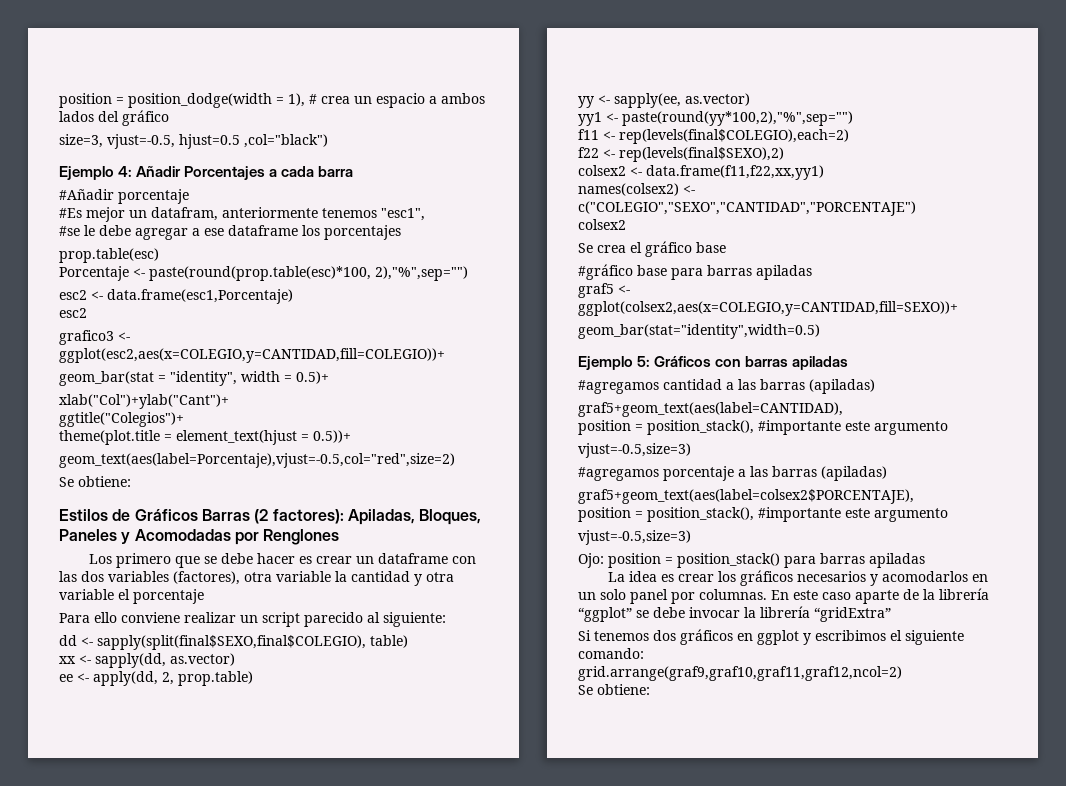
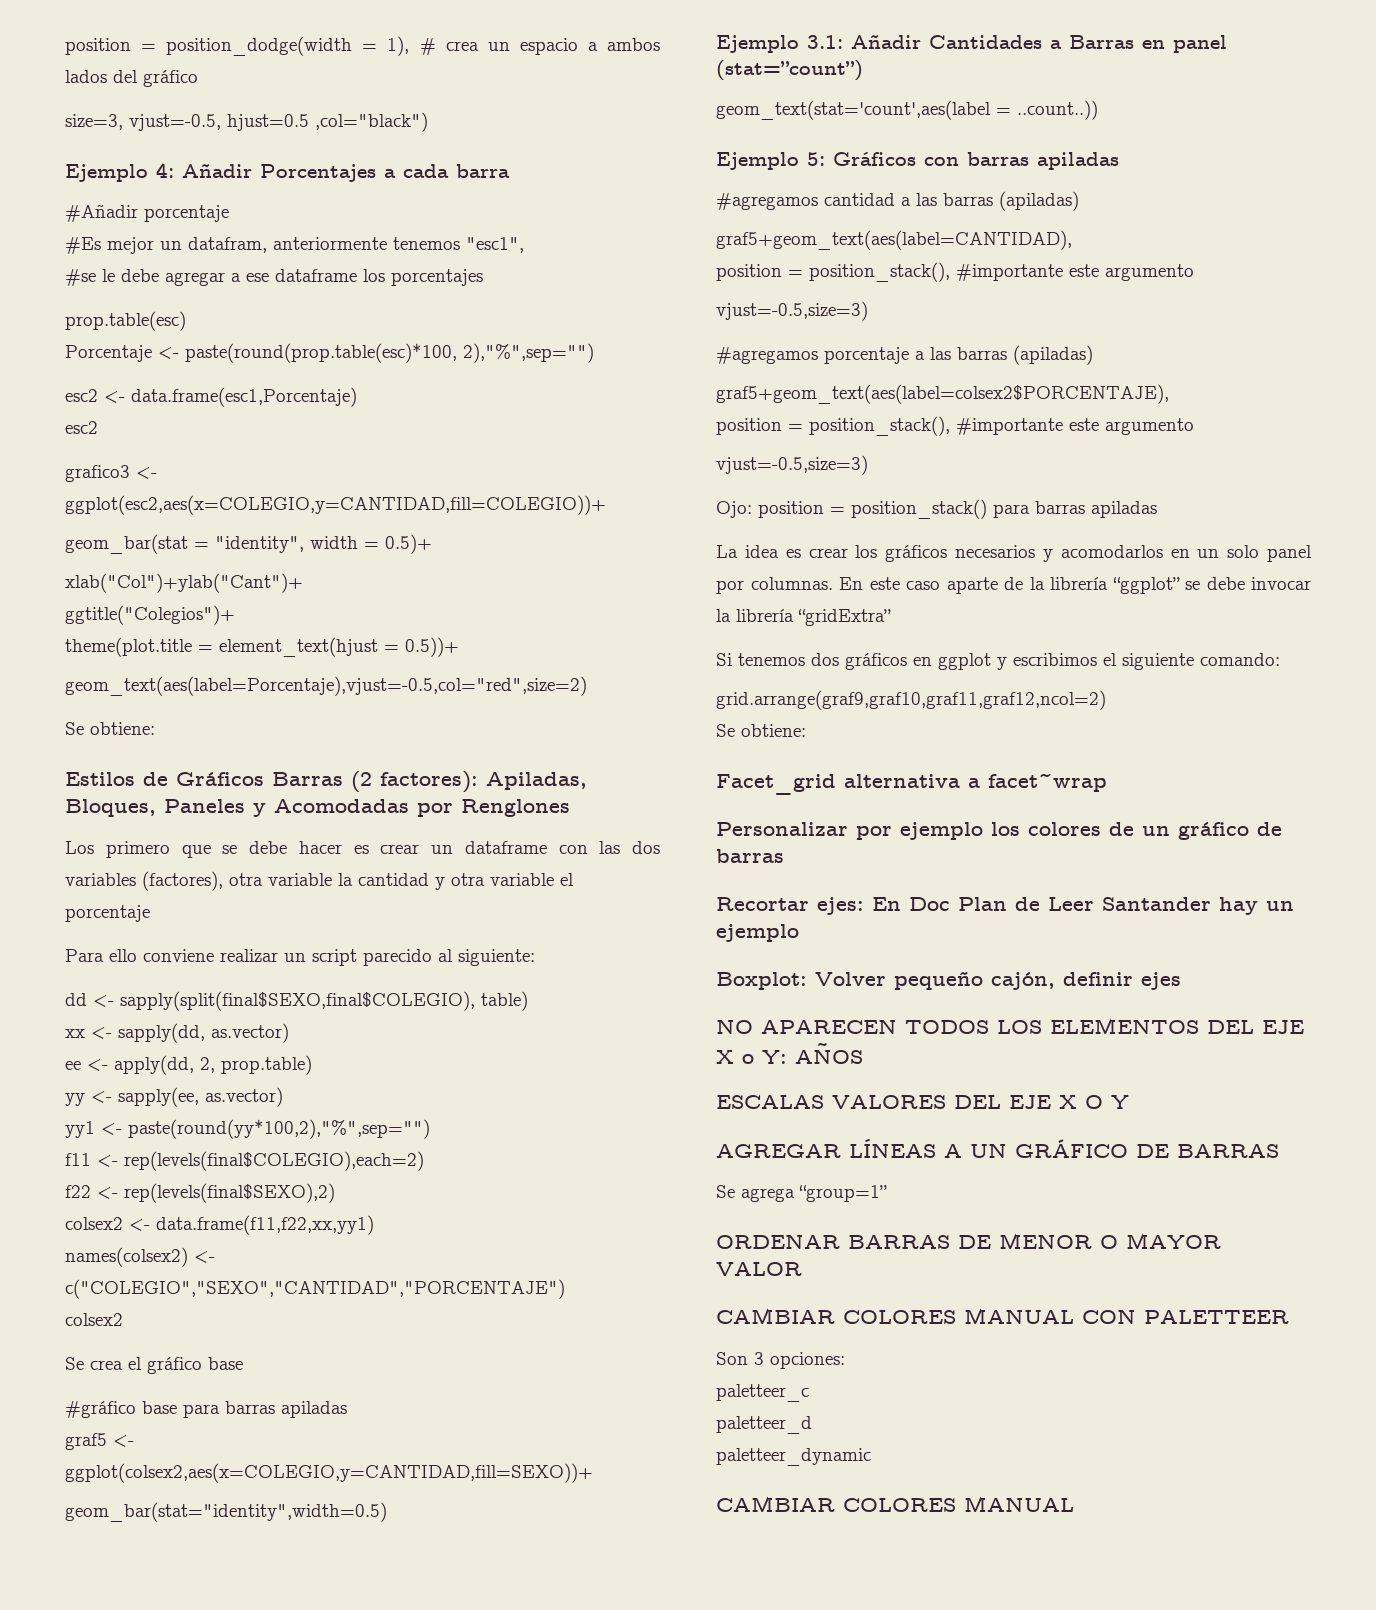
+ Ejemplo 3.1: Añadir Cantidades a Barras en panel (stat=”count”)
+ geom_text(stat='count',aes(label = ..count..))
+ Facet_grid alternativa a facet~wrap
+ Personalizar por ejemplo los colores de un gráfico de barras
+ Recortar ejes: En Doc Plan de Leer Santander hay un ejemplo
+ Boxplot: Volver pequeño cajón, definir ejes
+ NO APARECEN TODOS LOS ELEMENTOS DEL EJE X o Y: AÑOS
+ ESCALAS VALORES DEL EJE X O Y
+ AGREGAR LÍNEAS A UN GRÁFICO DE BARRAS
+ Se agrega “group=1”
+ ORDENAR BARRAS DE MENOR O MAYOR VALOR
+ CAMBIAR COLORES MANUAL CON PALETTEER
+ Son 3 opciones:
+ paletteer_c
+ paletteer_d
+ paletteer_dynamic
+ CAMBIAR COLORES MANUAL

